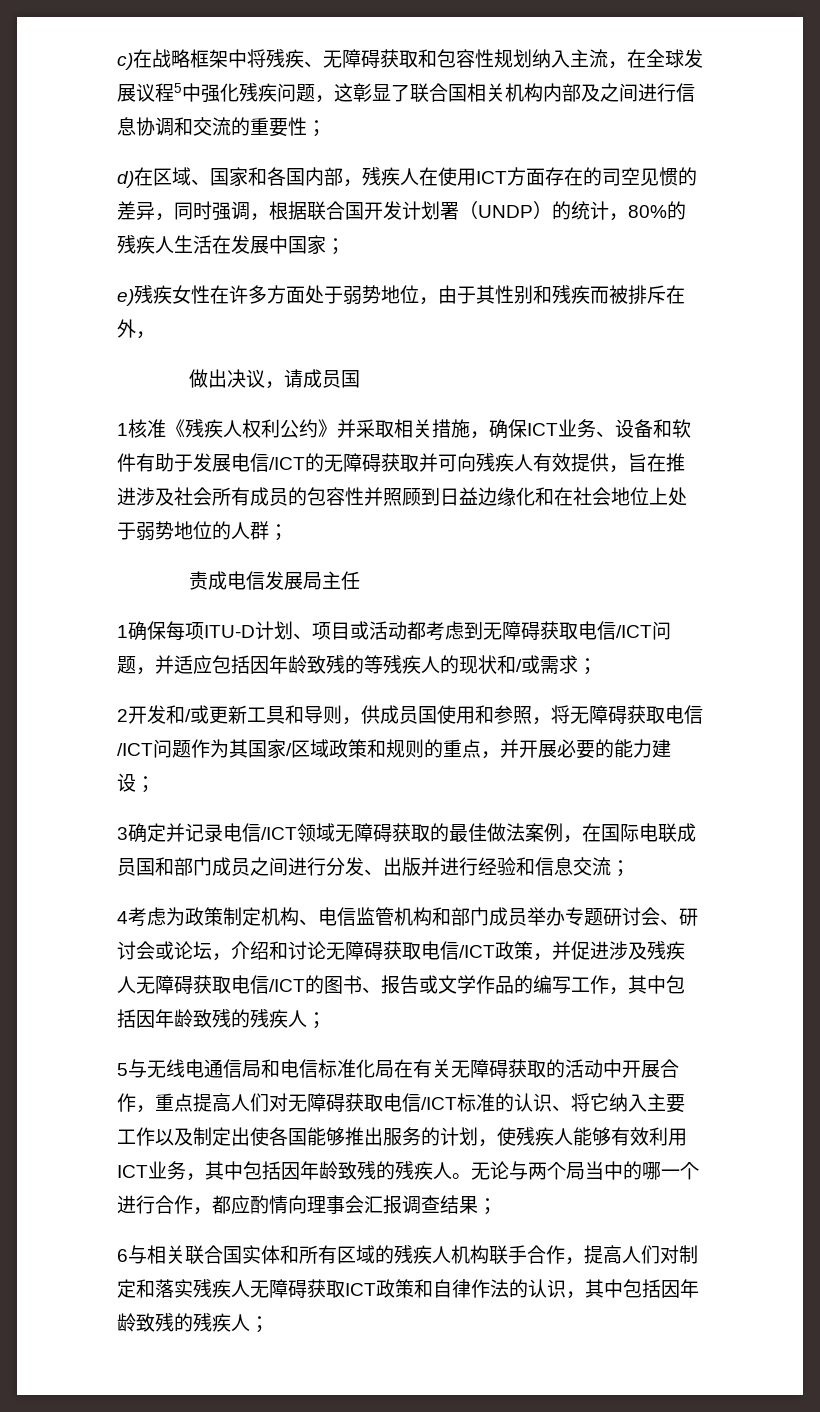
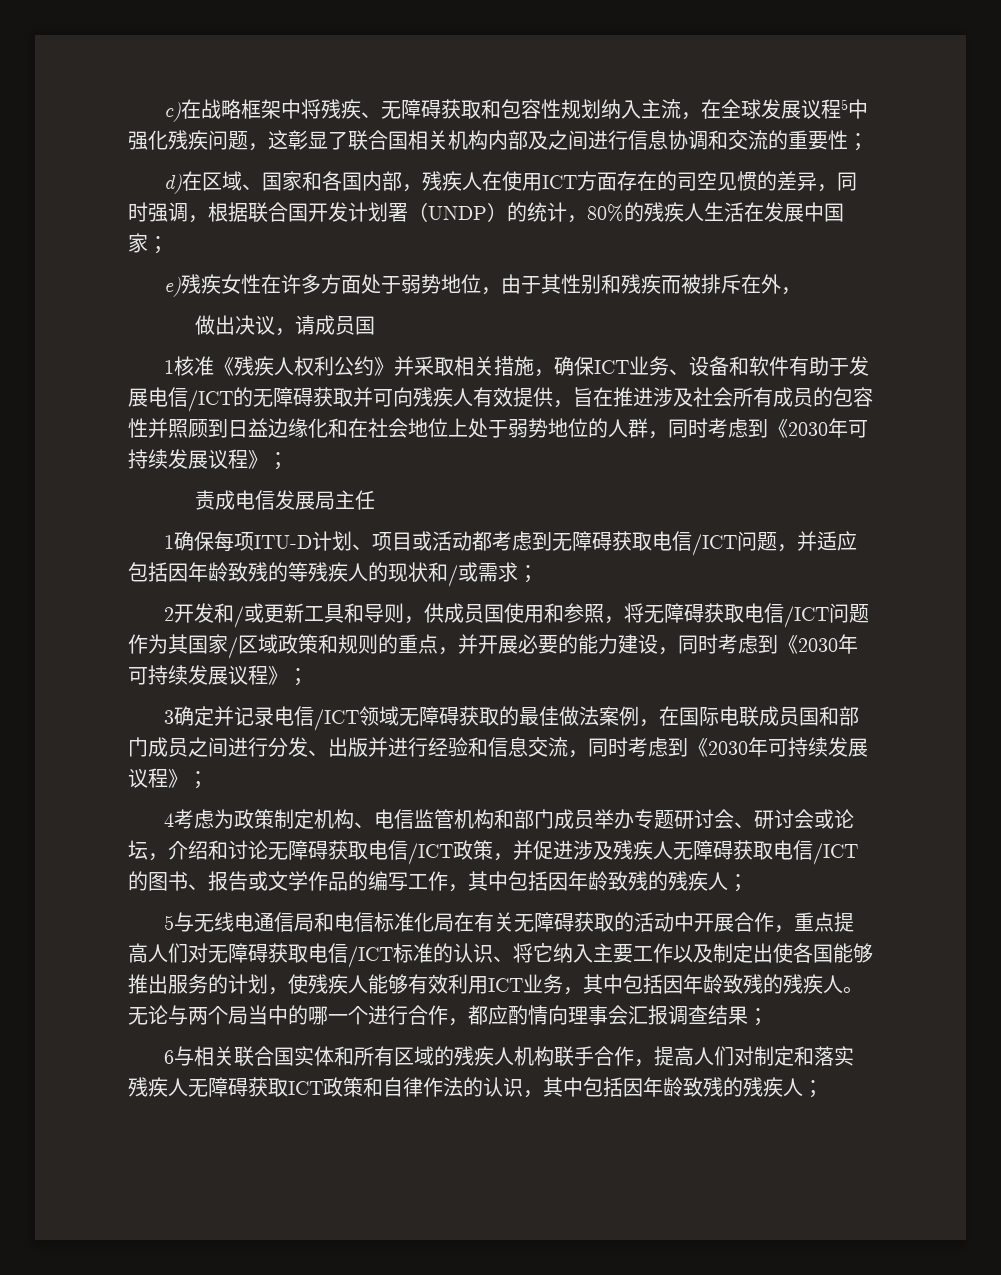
- 1核准《残疾人权利公约》并采取相关措施，确保ICT业务、设备和软件有助于发展电信/ICT的无障碍获取并可向残疾人有效提供，旨在推进涉及社会所有成员的包容性并照顾到日益边缘化和在社会地位上处于弱势地位的人群；
+ 1核准《残疾人权利公约》并采取相关措施，确保ICT业务、设备和软件有助于发展电信/ICT的无障碍获取并可向残疾人有效提供，旨在推进涉及社会所有成员的包容性并照顾到日益边缘化和在社会地位上处于弱势地位的人群，同时考虑到《2030年可持续发展议程》；
- 2开发和/或更新工具和导则，供成员国使用和参照，将无障碍获取电信/ICT问题作为其国家/区域政策和规则的重点，并开展必要的能力建设；
+ 2开发和/或更新工具和导则，供成员国使用和参照，将无障碍获取电信/ICT问题作为其国家/区域政策和规则的重点，并开展必要的能力建设，同时考虑到《2030年可持续发展议程》；
- 3确定并记录电信/ICT领域无障碍获取的最佳做法案例，在国际电联成员国和部门成员之间进行分发、出版并进行经验和信息交流；
+ 3确定并记录电信/ICT领域无障碍获取的最佳做法案例，在国际电联成员国和部门成员之间进行分发、出版并进行经验和信息交流，同时考虑到《2030年可持续发展议程》；

